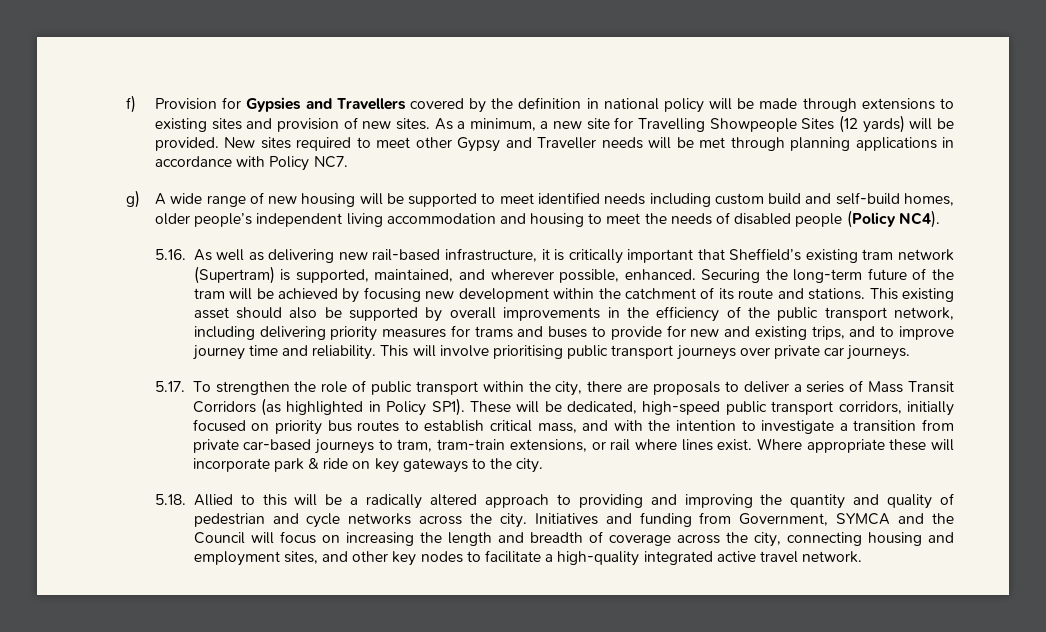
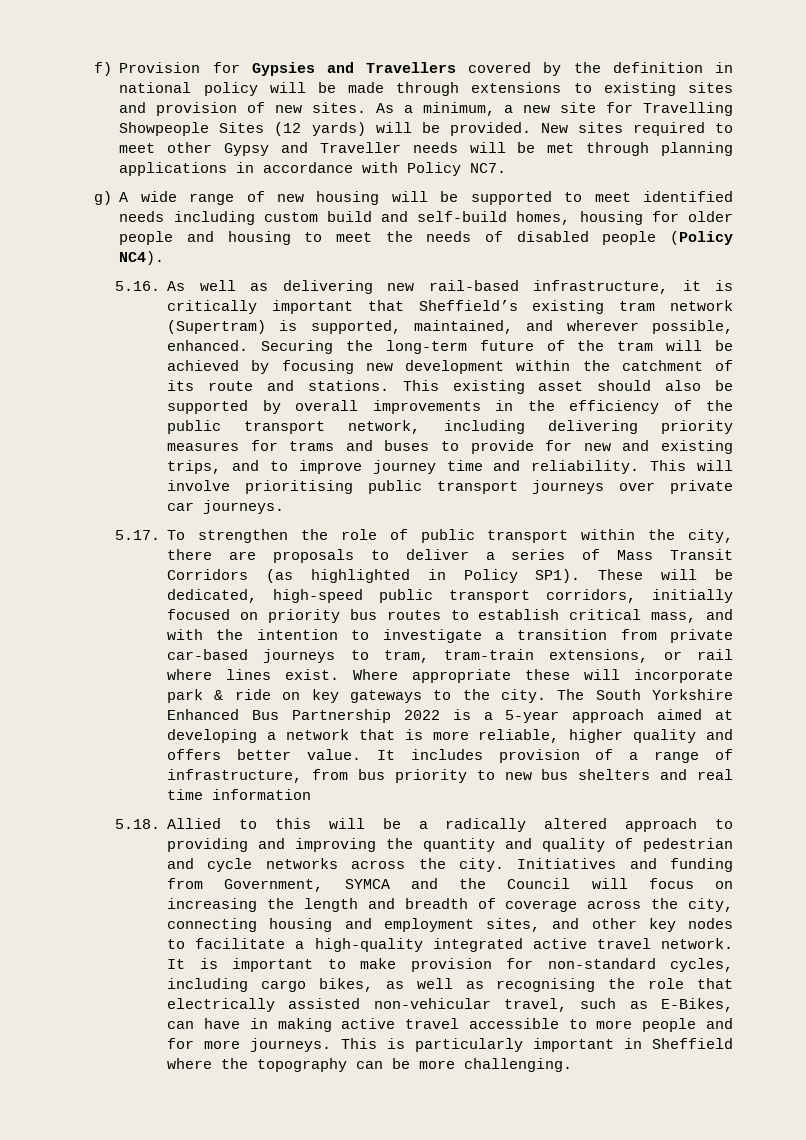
- g) A wide range of new housing will be supported to meet identified needs including custom build and self-build homes, older people’s independent living accommodation and housing to meet the needs of disabled people (Policy NC4).
+ g) A wide range of new housing will be supported to meet identified needs including custom build and self-build homes, housing for older people and housing to meet the needs of disabled people (Policy NC4).
+ The South Yorkshire Enhanced Bus Partnership 2022 is a 5-year approach aimed at developing a network that is more reliable, higher quality and offers better value. It includes provision of a range of infrastructure, from bus priority to new bus shelters and real time information
+ It is important to make provision for non-standard cycles, including cargo bikes, as well as recognising the role that electrically assisted non-vehicular travel, such as E-Bikes, can have in making active travel accessible to more people and for more journeys. This is particularly important in Sheffield where the topography can be more challenging.

